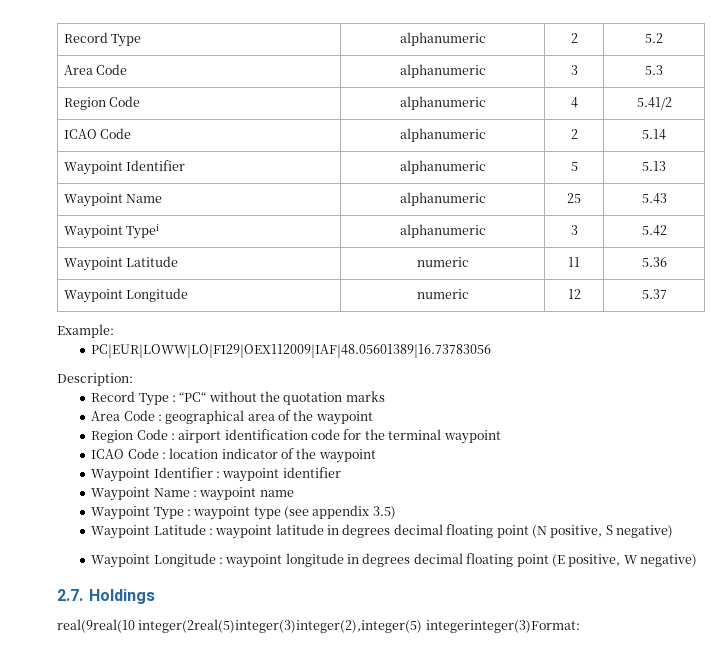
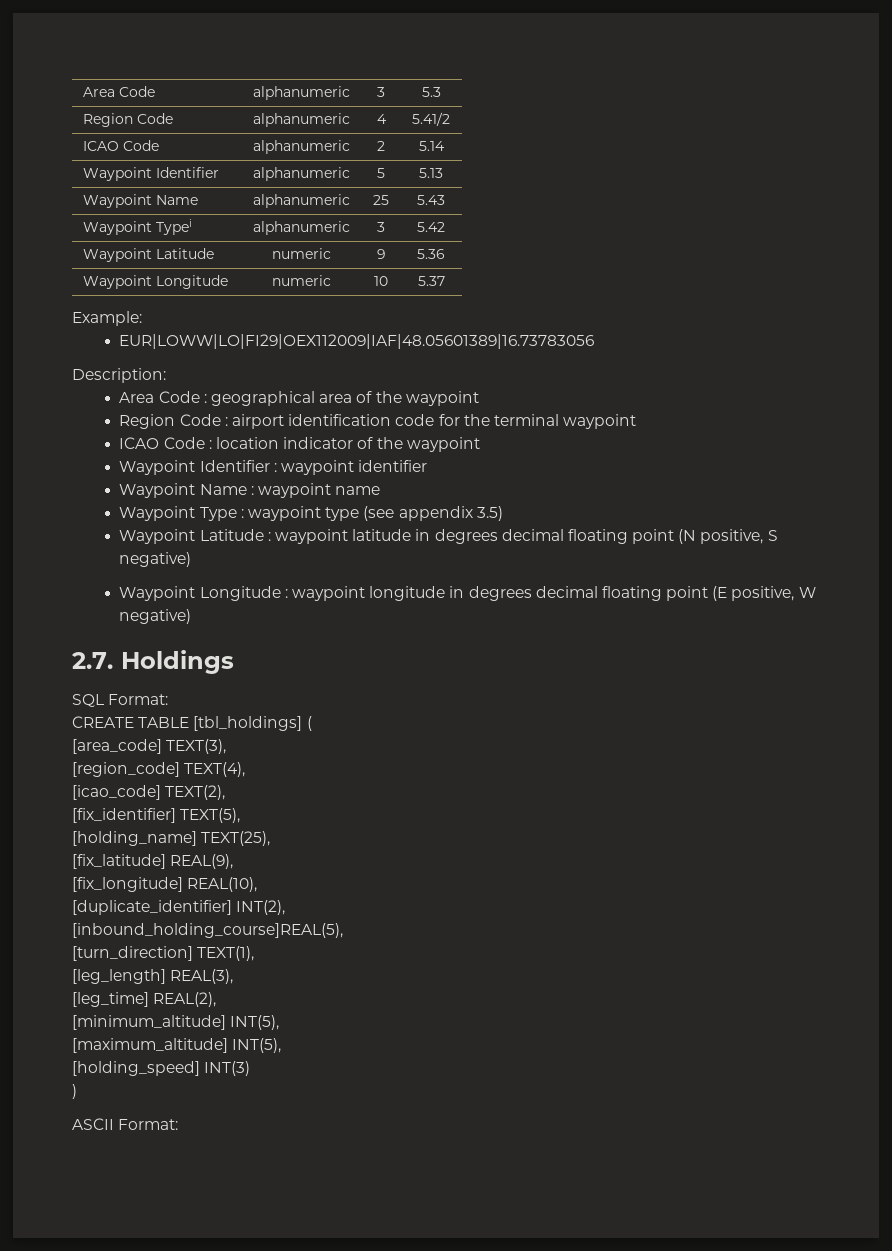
- Record Type | alphanumeric | 2 | 5.2
- Waypoint Latitude | numeric | 11 | 5.36
+ Waypoint Latitude | numeric | 9 | 5.36
- Waypoint Longitude | numeric | 12 | 5.37
+ Waypoint Longitude | numeric | 10 | 5.37
- PC|EUR|LOWW|LO|FI29|OEX112009|IAF|48.05601389|16.73783056
+ EUR|LOWW|LO|FI29|OEX112009|IAF|48.05601389|16.73783056
- Record Type : “PC“ without the quotation marks
- real(9real(10 integer(2real(5)integer(3)integer(2),integer(5) integerinteger(3)Format:
+ SQL Format:
+ CREATE TABLE [tbl_holdings] (
+ [area_code] TEXT(3),
+ [region_code] TEXT(4),
+ [icao_code] TEXT(2),
+ [fix_identifier] TEXT(5),
+ [holding_name] TEXT(25),
+ [fix_latitude] REAL(9),
+ [fix_longitude] REAL(10),
+ [duplicate_identifier] INT(2),
+ [inbound_holding_course]REAL(5),
+ [turn_direction] TEXT(1),
+ [leg_length] REAL(3),
+ [leg_time] REAL(2),
+ [minimum_altitude] INT(5),
+ [maximum_altitude] INT(5),
+ [holding_speed] INT(3)
+ )
+ ASCII Format:

